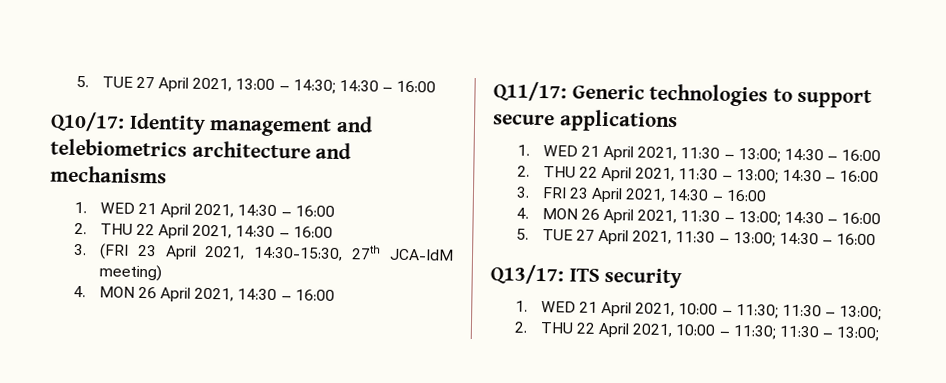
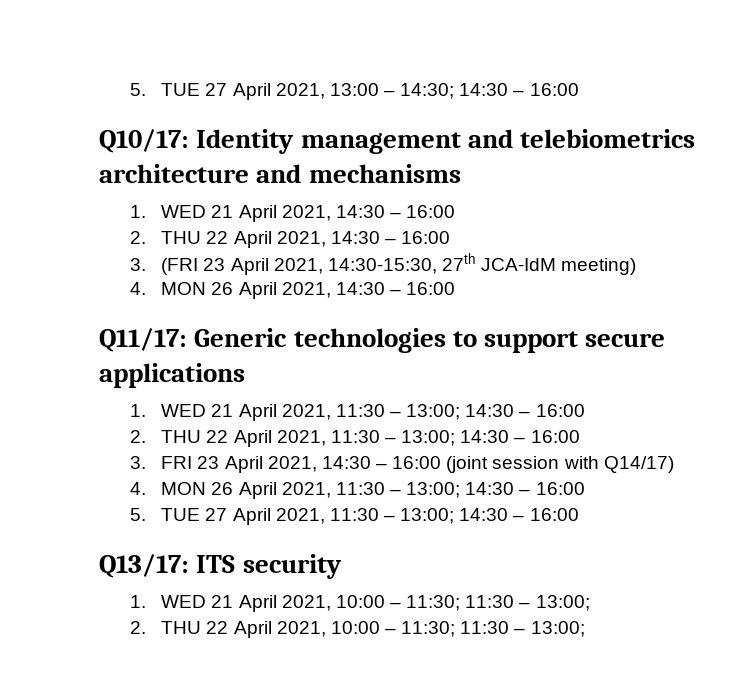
- 3. FRI 23 April 2021, 14:30 – 16:00
+ 3. FRI 23 April 2021, 14:30 – 16:00 (joint session with Q14/17)

